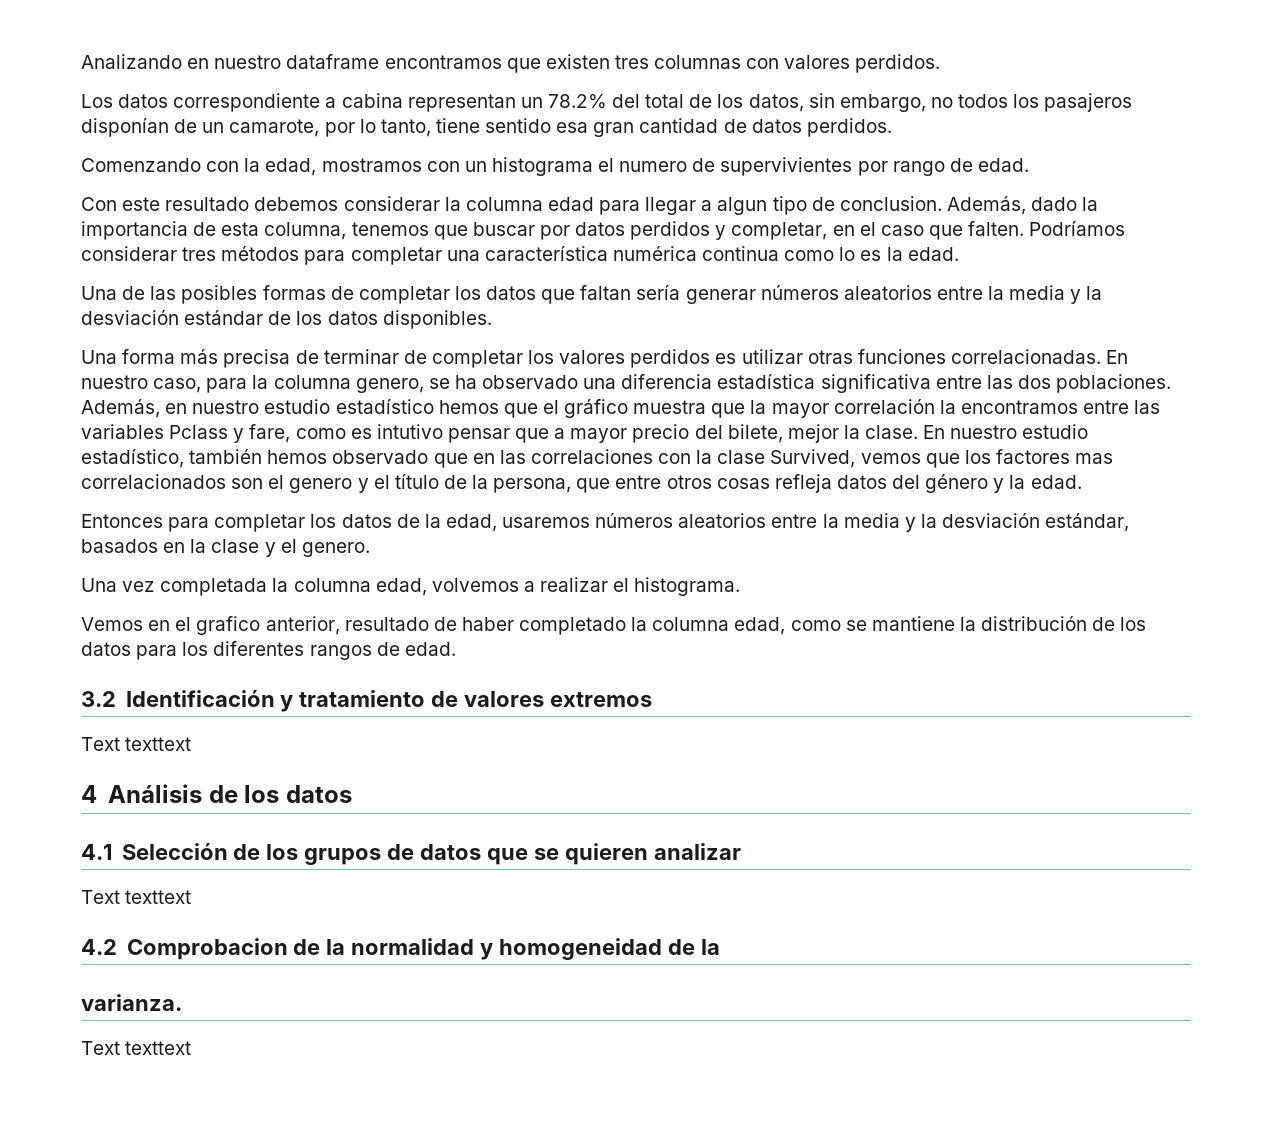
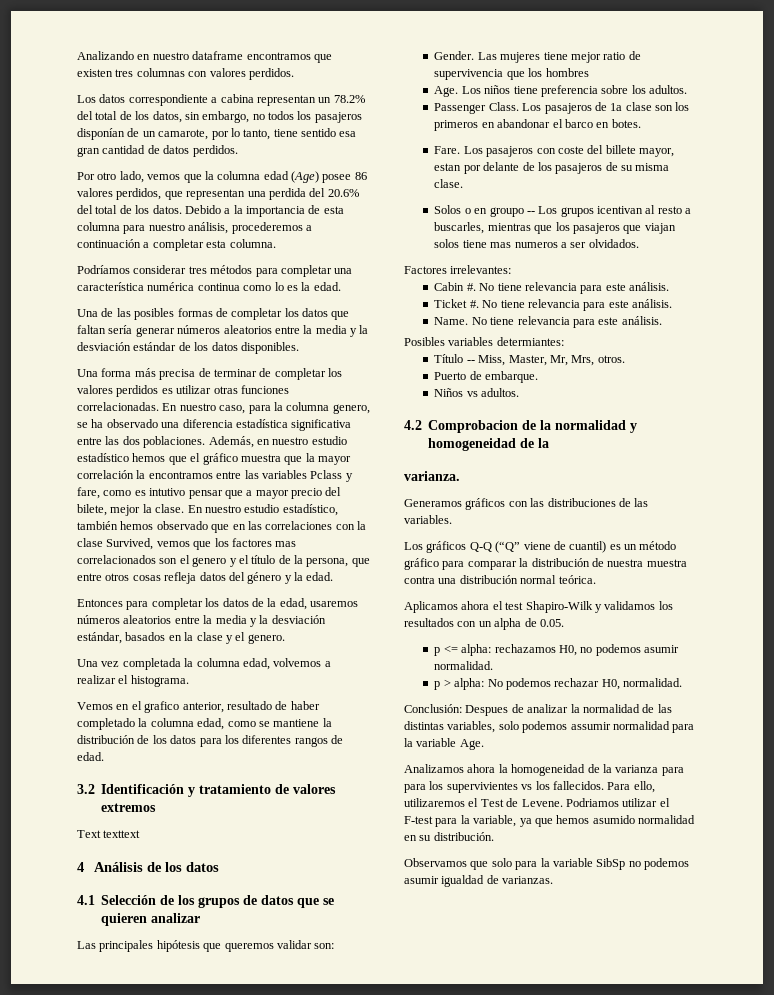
- Comenzando con la edad, mostramos con un histograma el numero de supervivientes por rango de edad.
- Con este resultado debemos considerar la columna edad para llegar a algun tipo de conclusion. Además, dado la importancia de esta columna, tenemos que buscar por datos perdidos y completar, en el caso que falten. Podríamos considerar tres métodos para completar una característica numérica continua como lo es la edad.
+ Por otro lado, vemos que la columna edad (Age) posee 86 valores perdidos, que representan una perdida del 20.6% del total de los datos. Debido a la importancia de esta columna para nuestro análisis, procederemos a continuación a completar esta columna.
+ Podríamos considerar tres métodos para completar una característica numérica continua como lo es la edad.
  4.1 Selección de los grupos de datos que se quieren analizar
- Text texttext
+ Las principales hipótesis que queremos validar son:
+ Gender. Las mujeres tiene mejor ratio de supervivencia que los hombres
+ Age. Los niños tiene preferencia sobre los adultos.
+ Passenger Class. Los pasajeros de 1a clase son los primeros en abandonar el barco en botes.
+ Fare. Los pasajeros con coste del billete mayor, estan por delante de los pasajeros de su misma clase.
+ Solos o en groupo -- Los grupos icentivan al resto a buscarles, mientras que los pasajeros que viajan solos tiene mas numeros a ser olvidados.
+ Factores irrelevantes:
+ Cabin #. No tiene relevancia para este análisis.
+ Ticket #. No tiene relevancia para este análisis.
+ Name. No tiene relevancia para este análisis.
+ Posibles variables determiantes:
+ Título -- Miss, Master, Mr, Mrs, otros.
+ Puerto de embarque.
+ Niños vs adultos.
  varianza.
- Text texttext
+ Generamos gráficos con las distribuciones de las variables.
+ Los gráficos Q-Q (“Q” viene de cuantil) es un método gráfico para comparar la distribución de nuestra muestra contra una distribución normal teórica.
+ Aplicamos ahora el test Shapiro-Wilk y validamos los resultados con un alpha de 0.05.
+ p <= alpha: rechazamos H0, no podemos asumir normalidad.
+ p > alpha: No podemos rechazar H0, normalidad.
+ Conclusión: Despues de analizar la normalidad de las distintas variables, solo podemos assumir normalidad para la variable Age.
+ Analizamos ahora la homogeneidad de la varianza para para los supervivientes vs los fallecidos. Para ello, utilizaremos el Test de Levene. Podriamos utilizar el F-test para la variable, ya que hemos asumido normalidad en su distribución.
+ Observamos que solo para la variable SibSp no podemos asumir igualdad de varianzas.

